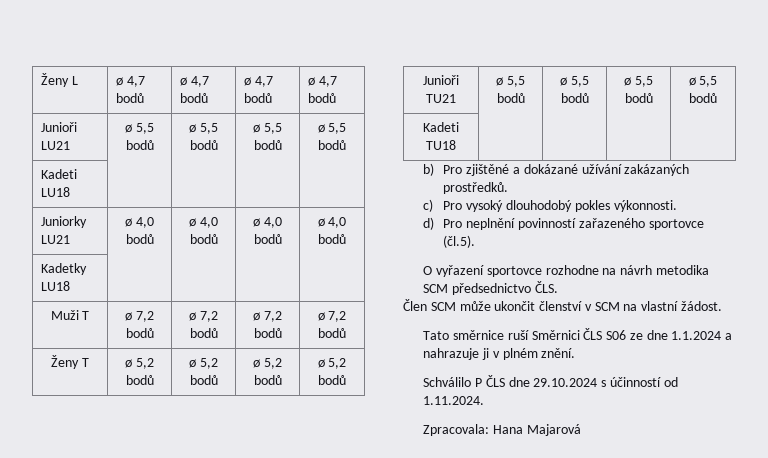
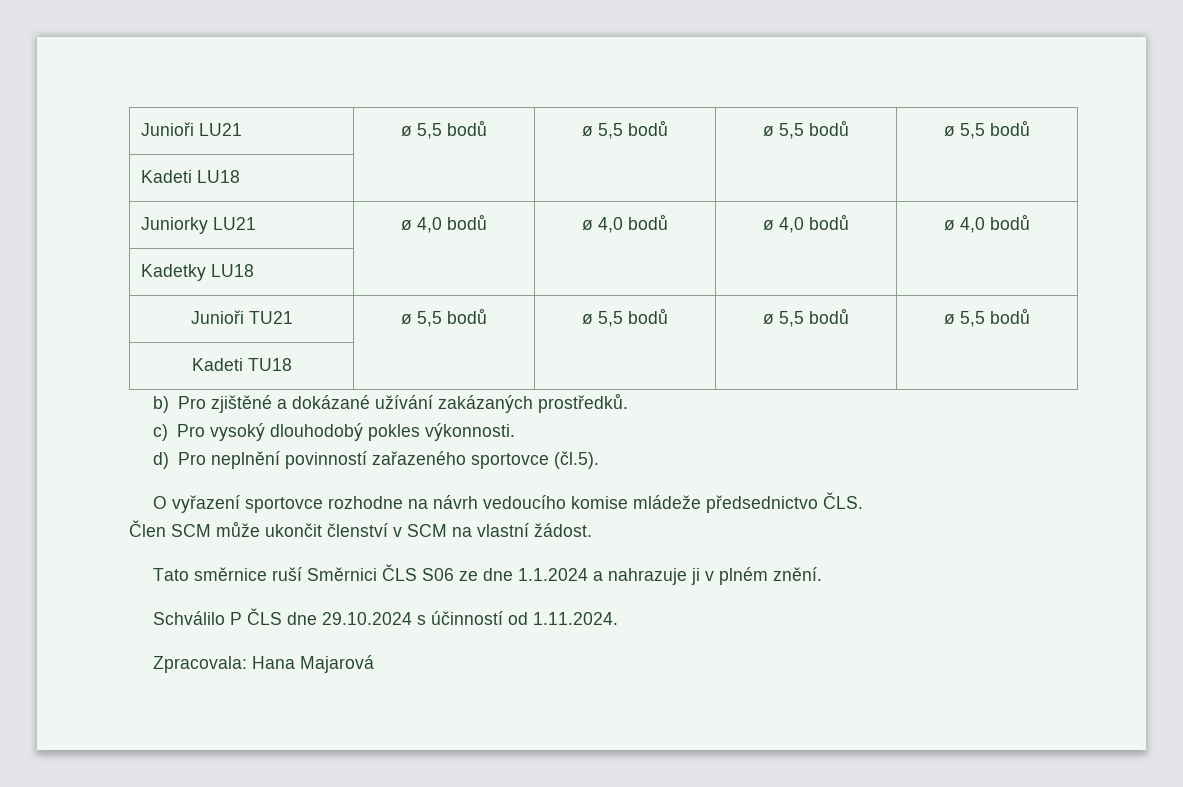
- Ženy L | ø 4,7 bodů | ø 4,7 bodů | ø 4,7 bodů | ø 4,7 bodů
- Muži T | ø 7,2 bodů | ø 7,2 bodů | ø 7,2 bodů | ø 7,2 bodů
- Ženy T | ø 5,2 bodů | ø 5,2 bodů | ø 5,2 bodů | ø 5,2 bodů
- O vyřazení sportovce rozhodne na návrh metodika SCM předsednictvo ČLS.
+ O vyřazení sportovce rozhodne na návrh vedoucího komise mládeže předsednictvo ČLS.

